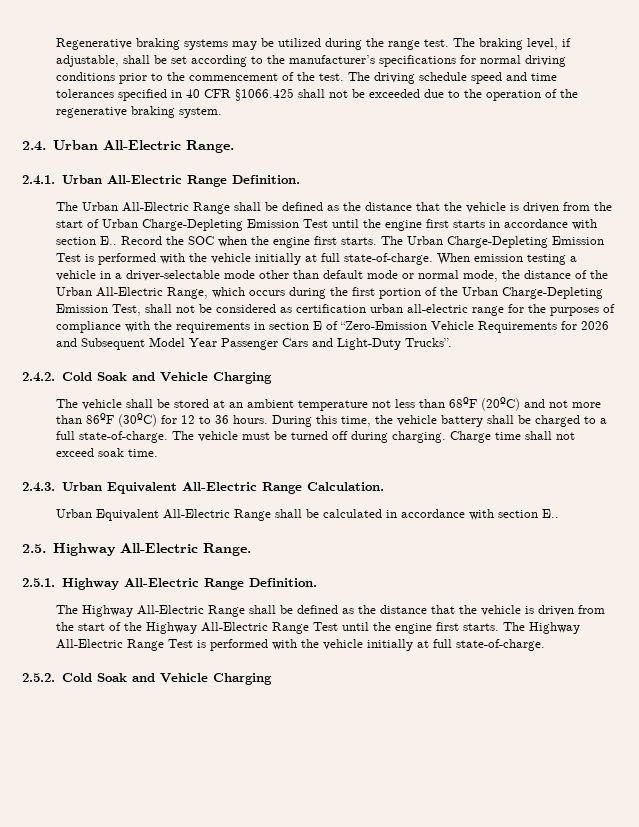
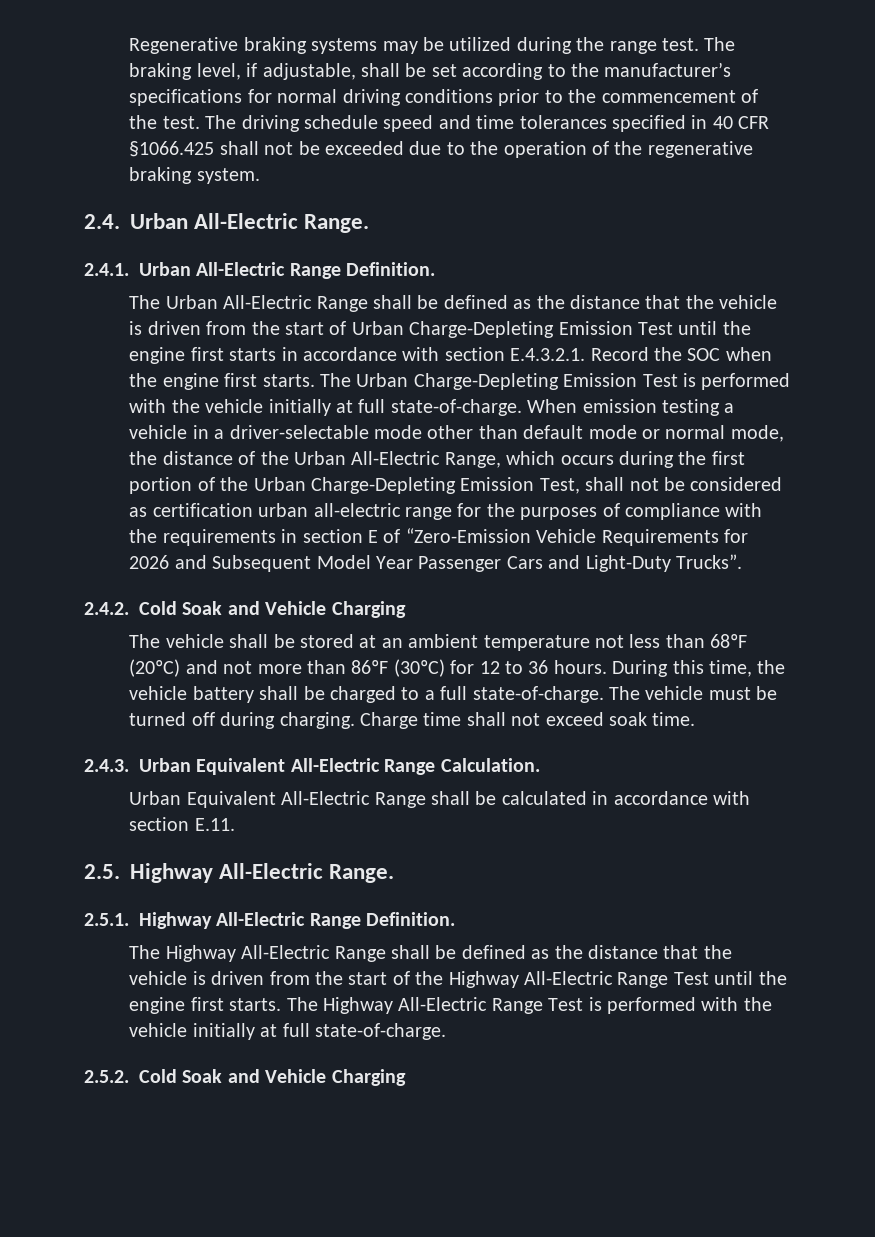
- The Urban All-Electric Range shall be defined as the distance that the vehicle is driven from the start of Urban Charge-Depleting Emission Test until the engine first starts in accordance with section E.. Record the SOC when the engine first starts.
+ The Urban All-Electric Range shall be defined as the distance that the vehicle is driven from the start of Urban Charge-Depleting Emission Test until the engine first starts in accordance with section E.4.3.2.1. Record the SOC when the engine first starts.
- Urban Equivalent All-Electric Range shall be calculated in accordance with section E..
+ Urban Equivalent All-Electric Range shall be calculated in accordance with section E.11.

